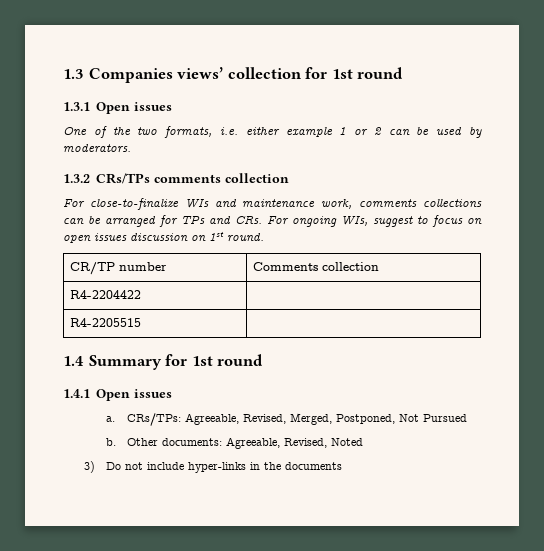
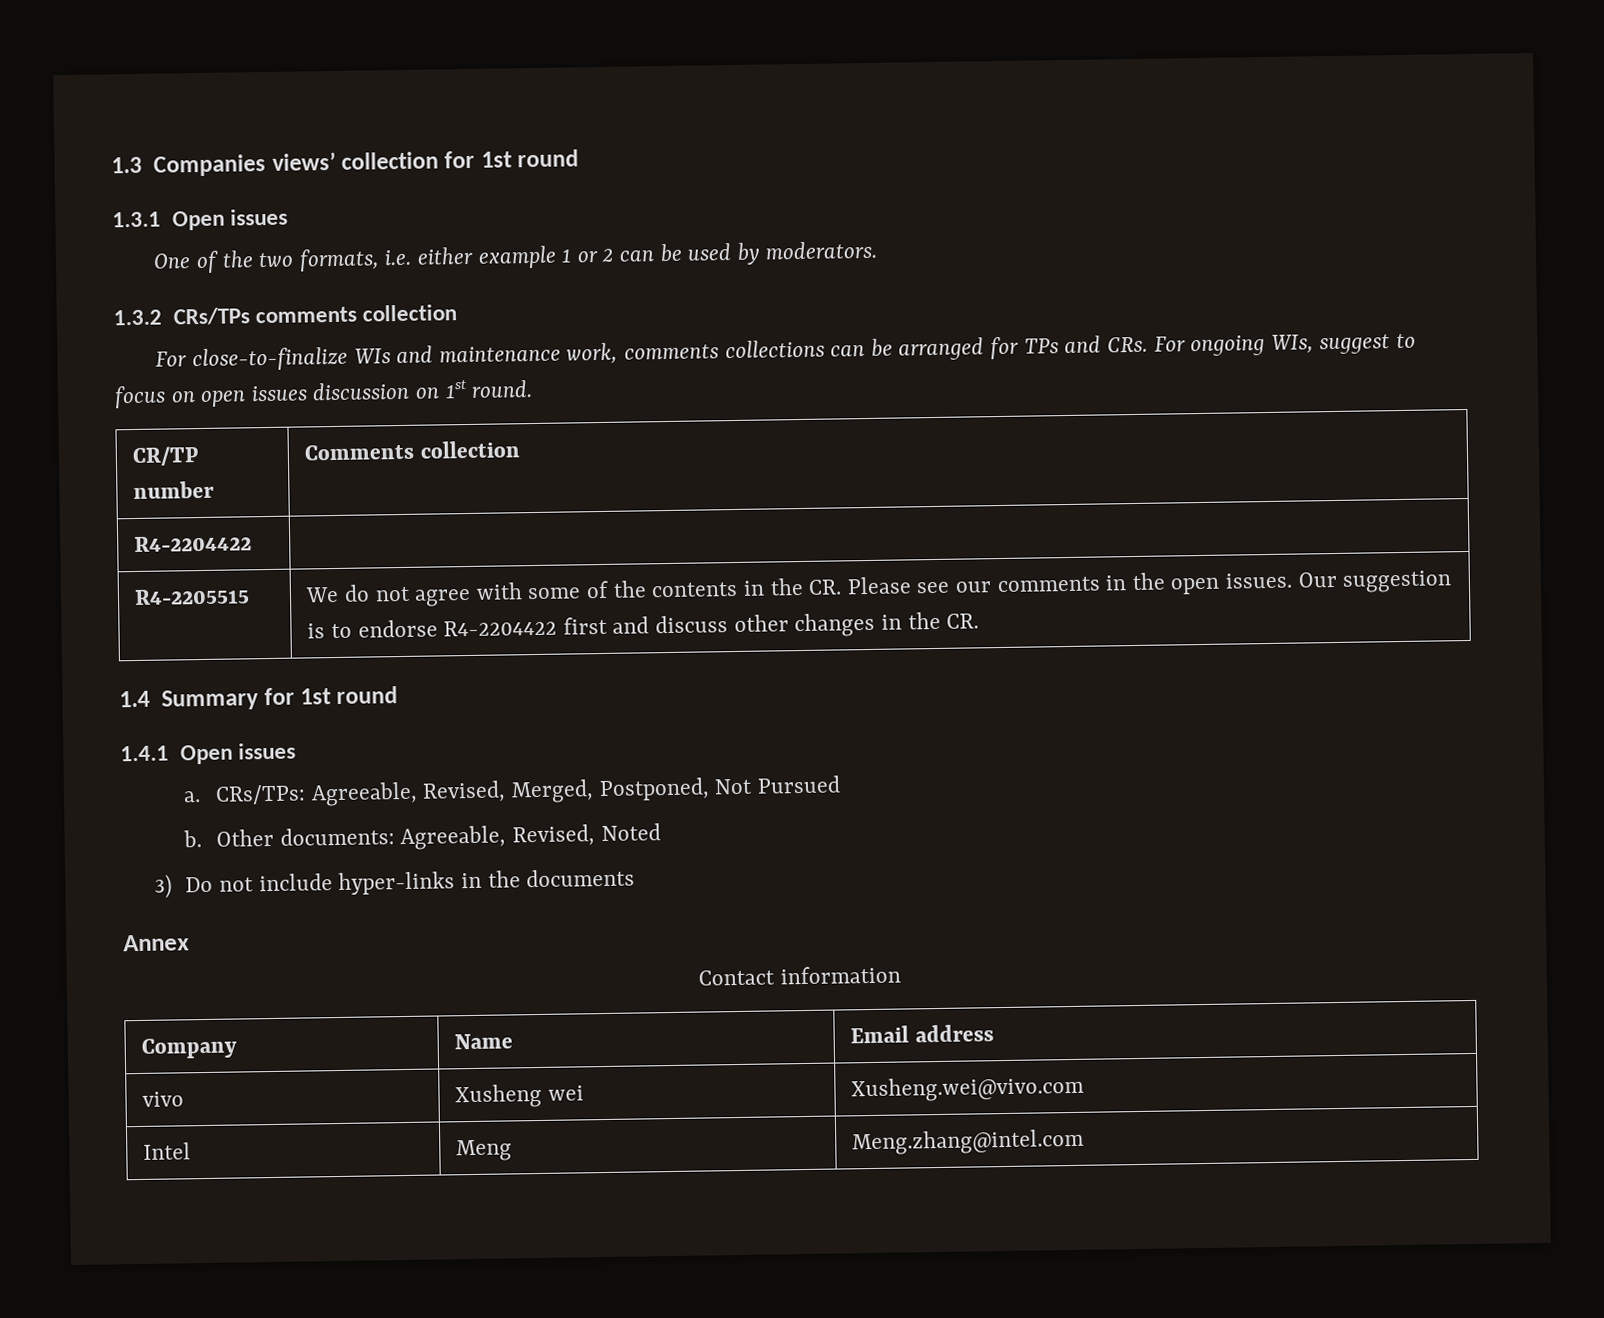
- R4-2205515 |
+ R4-2205515 | We do not agree with some of the contents in the CR. Please see our comments in the open issues. Our suggestion is to endorse R4-2204422 first and discuss other changes in the CR.
+ Annex
+ Contact information
+ Company | Name | Email address
+ vivo | Xusheng wei | Xusheng.wei@vivo.com
+ Intel | Meng | Meng.zhang@intel.com

